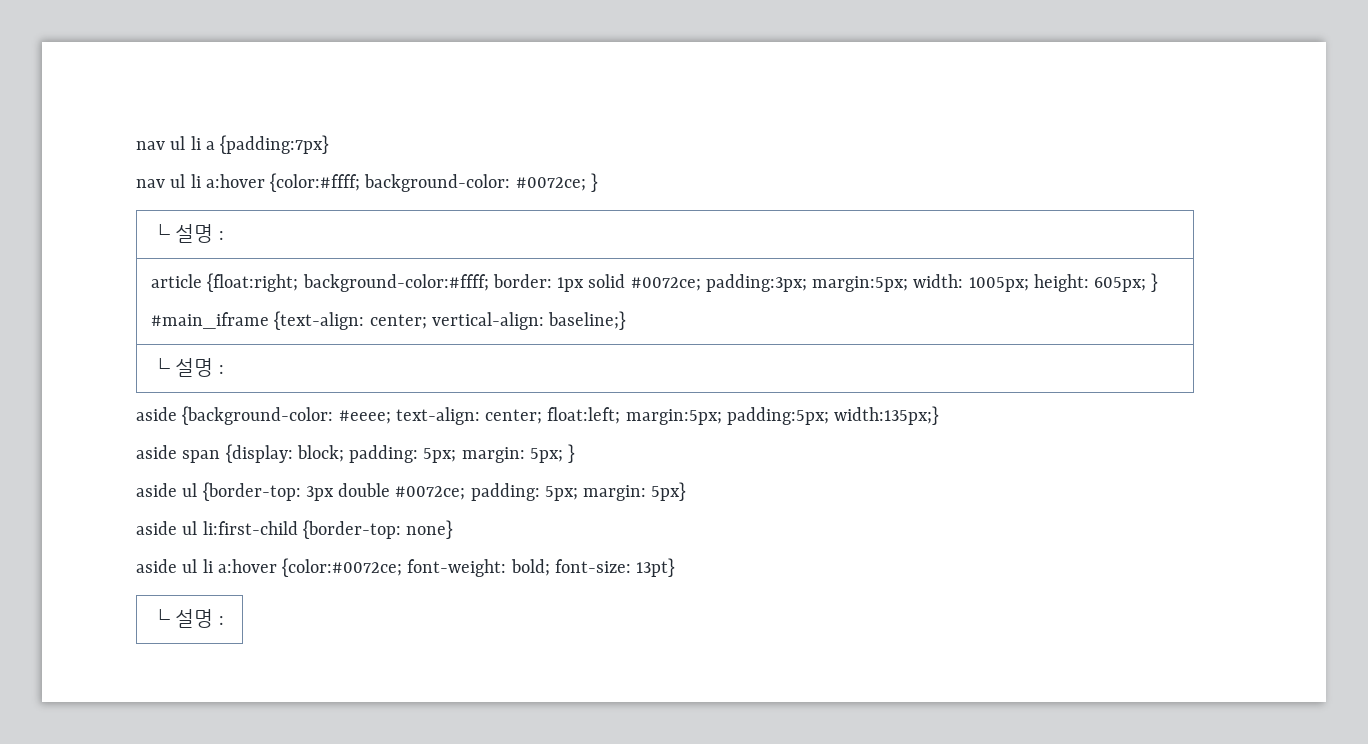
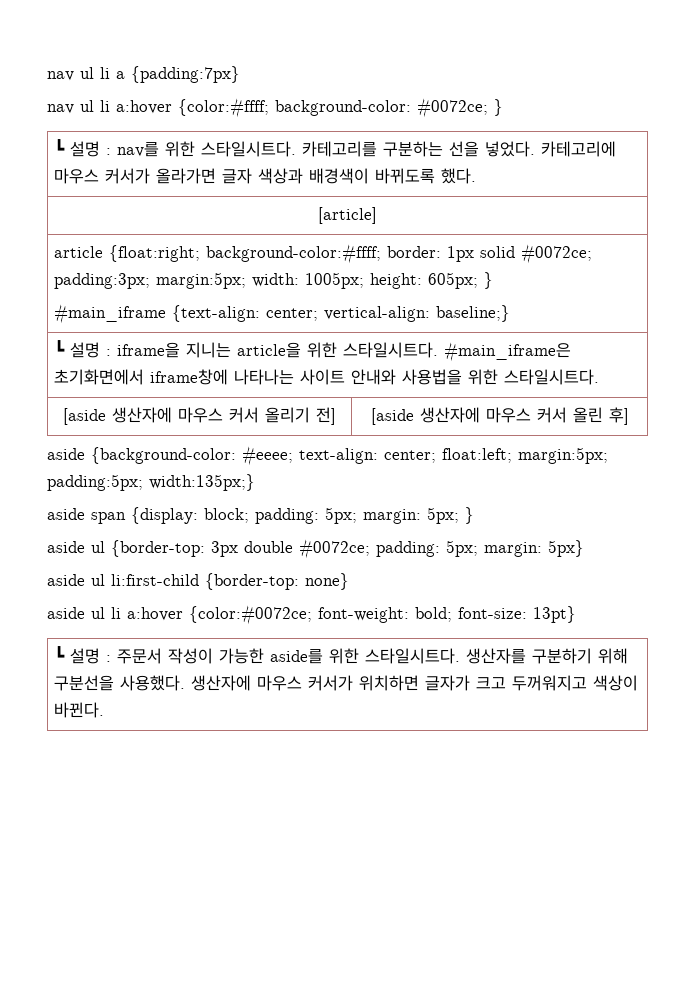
  nav ul li a:hover {color:#ffff; background-color: #0072ce; }
- ┗ 설명 :
+ ┗ 설명 : nav를 위한 스타일시트다. 카테고리를 구분하는 선을 넣었다. 카테고리에 마우스 커서가 올라가면 글자 색상과 배경색이 바뀌도록 했다.
+ [article]
  article {float:right; background-color:#ffff; border: 1px solid #0072ce; padding:3px; margin:5px; width: 1005px; height: 605px; }
  #main_iframe {text-align: center; vertical-align: baseline;}
- ┗ 설명 :
+ ┗ 설명 : iframe을 지니는 article을 위한 스타일시트다. #main_iframe은 초기화면에서 iframe창에 나타나는 사이트 안내와 사용법을 위한 스타일시트다.
+ [aside 생산자에 마우스 커서 올리기 전] | [aside 생산자에 마우스 커서 올린 후]
  aside ul li a:hover {color:#0072ce; font-weight: bold; font-size: 13pt}
- ┗ 설명 :
+ ┗ 설명 : 주문서 작성이 가능한 aside를 위한 스타일시트다. 생산자를 구분하기 위해 구분선을 사용했다. 생산자에 마우스 커서가 위치하면 글자가 크고 두꺼워지고 색상이 바뀐다.

